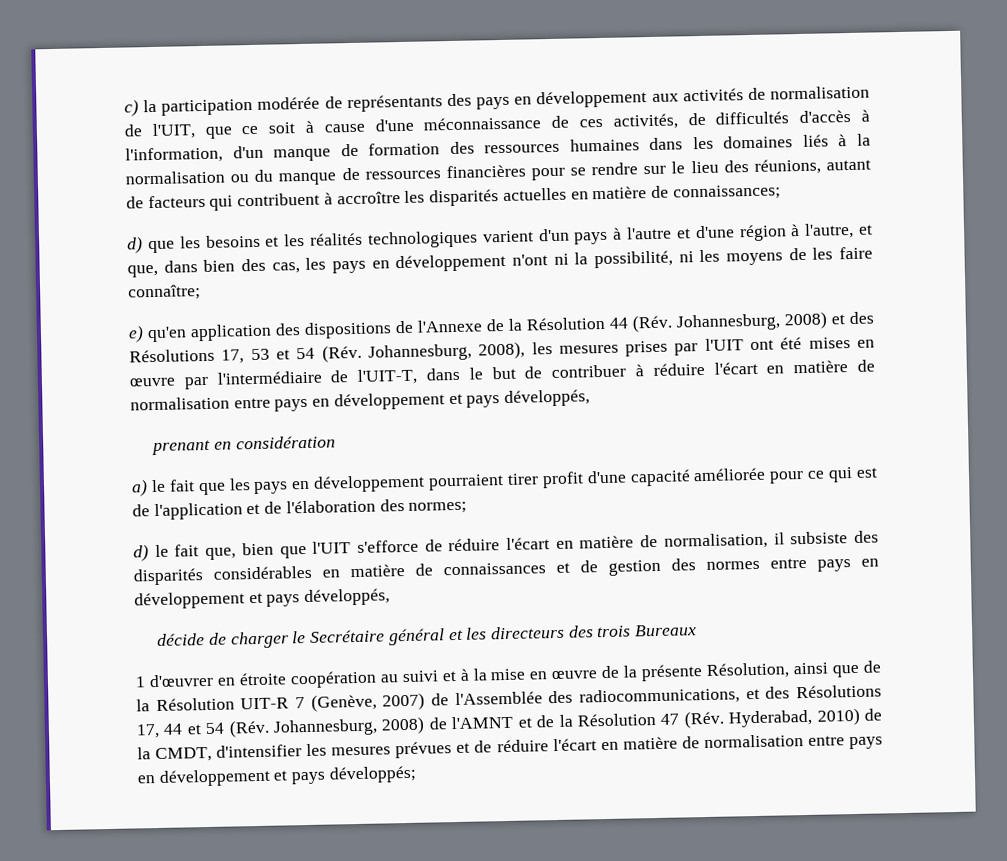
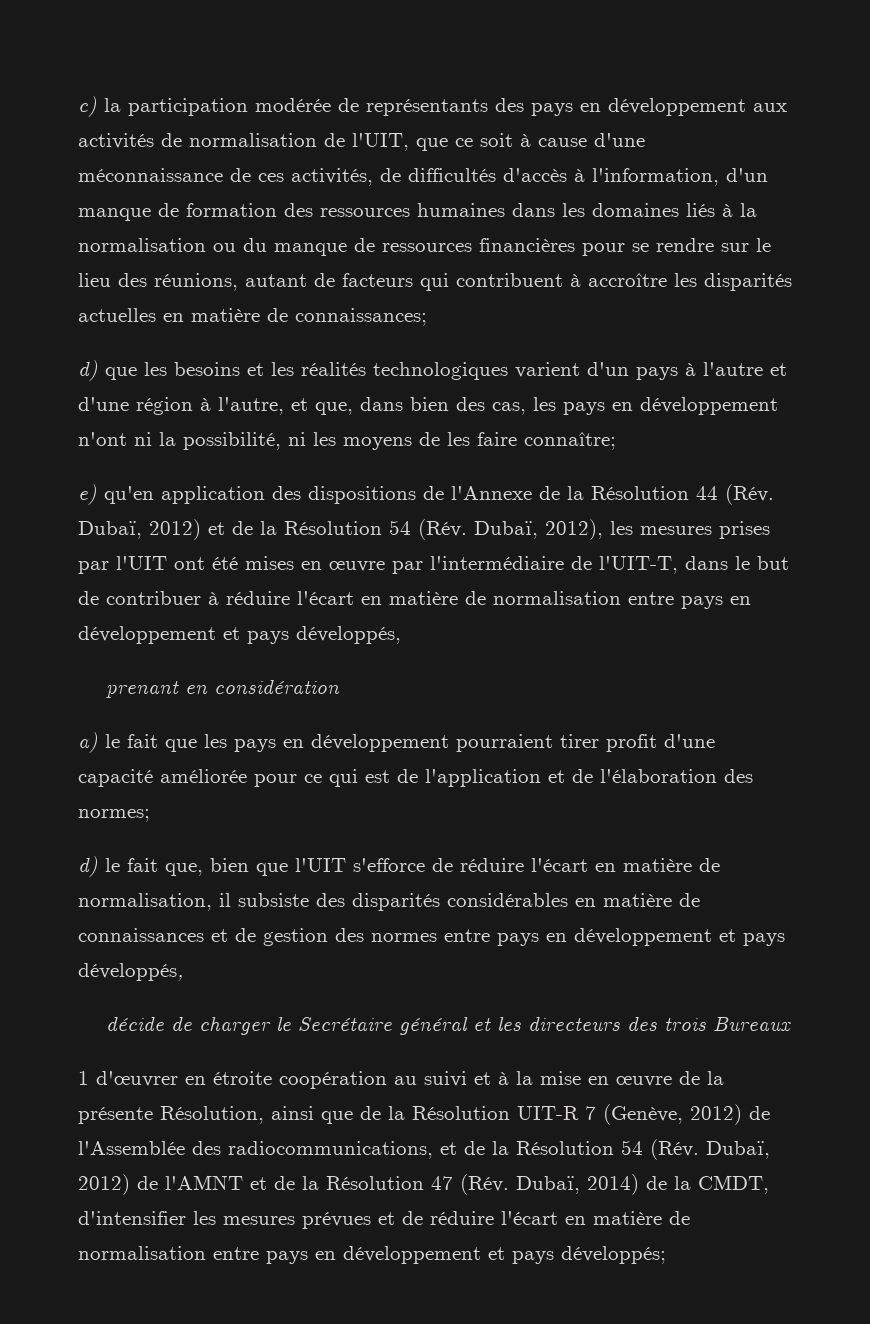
- e) qu'en application des dispositions de l'Annexe de la Résolution 44 (Rév. Johannesburg, 2008) et des Résolutions 17, 53 et 54 (Rév. Johannesburg, 2008), les mesures prises par l'UIT ont été mises en œuvre par l'intermédiaire de l'UIT-T, dans le but de contribuer à réduire l'écart en matière de normalisation entre pays en développement et pays développés,
+ e) qu'en application des dispositions de l'Annexe de la Résolution 44 (Rév. Dubaï, 2012) et de la Résolution 54 (Rév. Dubaï, 2012), les mesures prises par l'UIT ont été mises en œuvre par l'intermédiaire de l'UIT-T, dans le but de contribuer à réduire l'écart en matière de normalisation entre pays en développement et pays développés,
- 1 d'œuvrer en étroite coopération au suivi et à la mise en œuvre de la présente Résolution, ainsi que de la Résolution UIT-R 7 (Genève, 2007) de l'Assemblée des radiocommunications, et des Résolutions 17, 44 et 54 (Rév. Johannesburg, 2008) de l'AMNT et de la Résolution 47 (Rév. Hyderabad, 2010) de la CMDT, d'intensifier les mesures prévues et de réduire l'écart en matière de normalisation entre pays en développement et pays développés;
+ 1 d'œuvrer en étroite coopération au suivi et à la mise en œuvre de la présente Résolution, ainsi que de la Résolution UIT-R 7 (Genève, 2012) de l'Assemblée des radiocommunications, et de la Résolution 54 (Rév. Dubaï, 2012) de l'AMNT et de la Résolution 47 (Rév. Dubaï, 2014) de la CMDT, d'intensifier les mesures prévues et de réduire l'écart en matière de normalisation entre pays en développement et pays développés;

